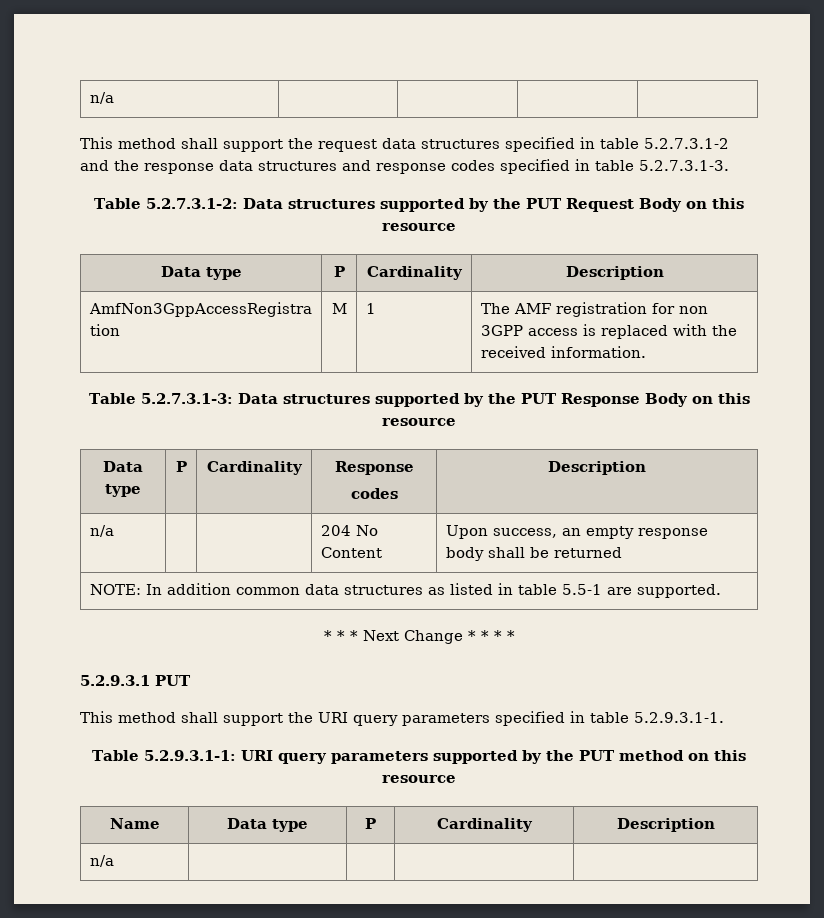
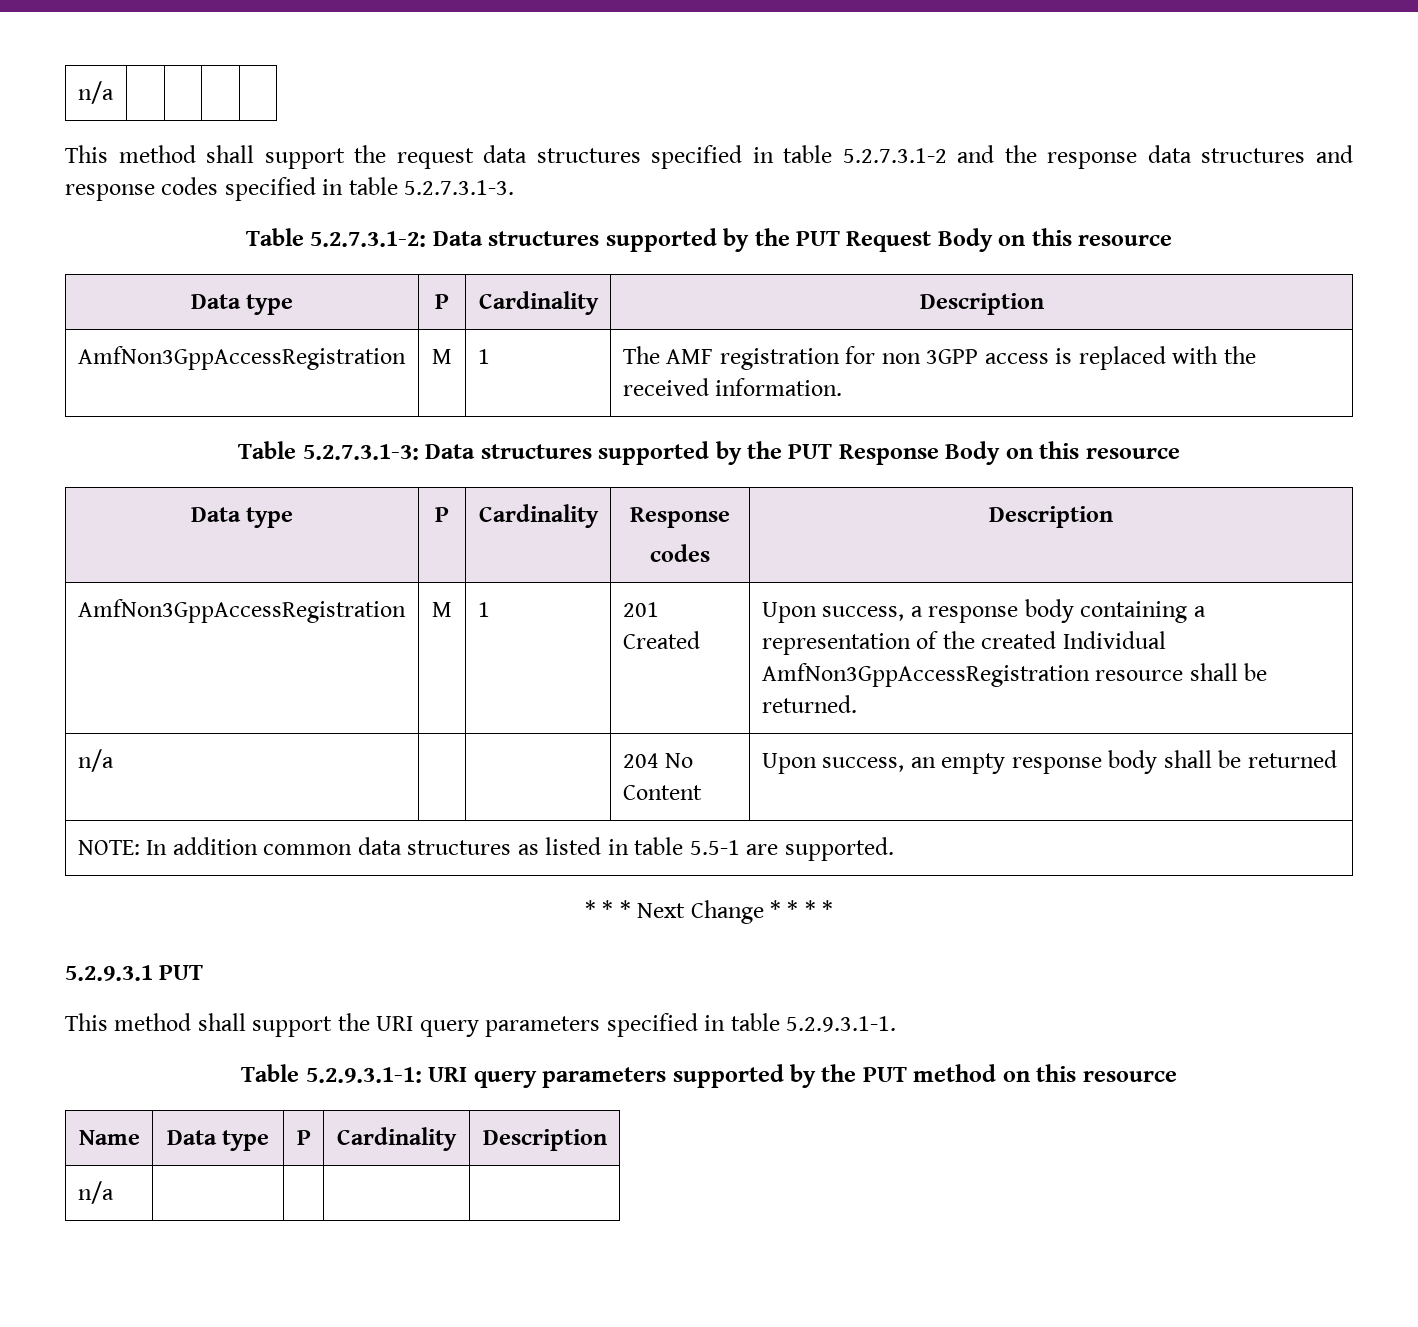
+ AmfNon3GppAccessRegistration | M | 1 | 201 Created | Upon success, a response body containing a representation of the created Individual AmfNon3GppAccessRegistration resource shall be returned.

